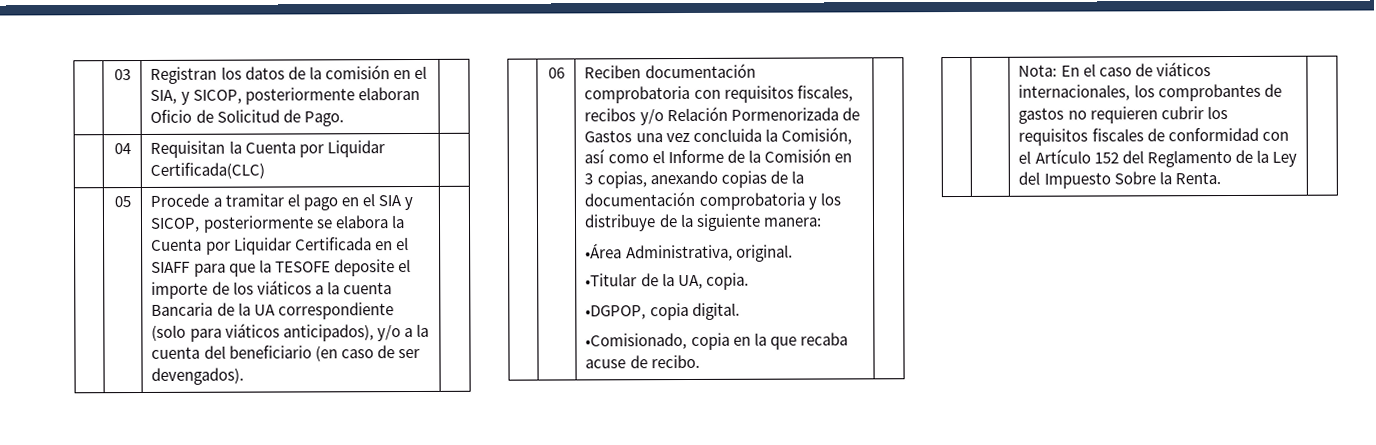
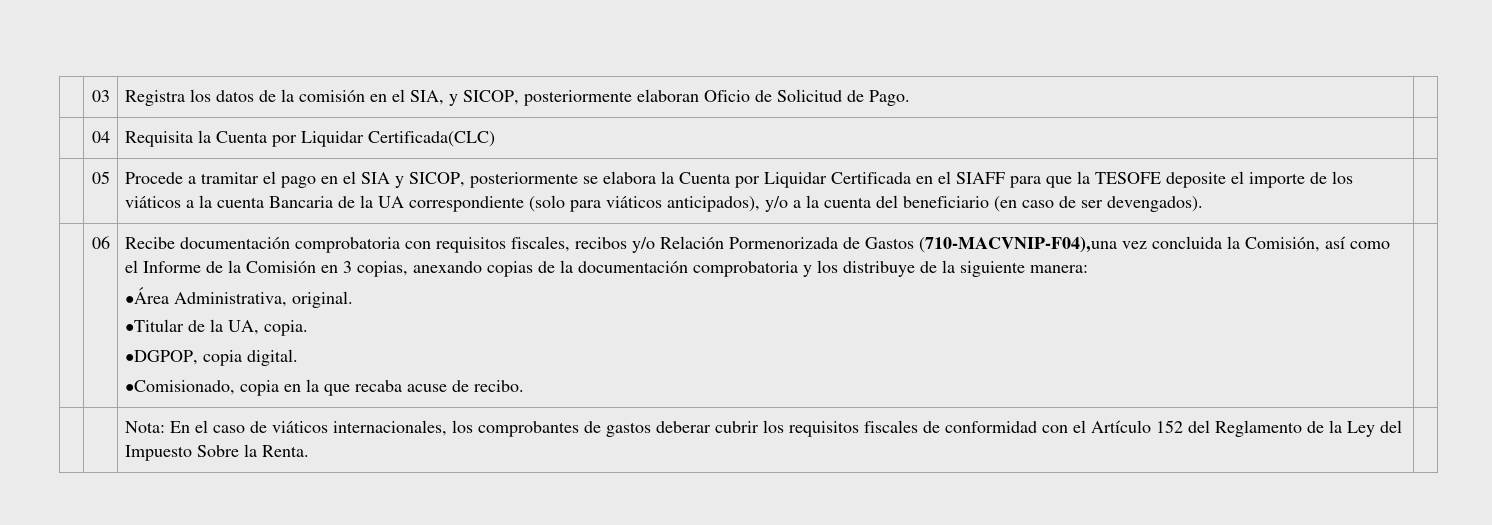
- | 03 | Registran los datos de la comisión en el SIA, y SICOP, posteriormente elaboran Oficio de Solicitud de Pago. |
+ | 03 | Registra los datos de la comisión en el SIA, y SICOP, posteriormente elaboran Oficio de Solicitud de Pago. |
- | 04 | Requisitan la Cuenta por Liquidar Certificada(CLC) |
+ | 04 | Requisita la Cuenta por Liquidar Certificada(CLC) |
- Reciben documentación comprobatoria con requisitos fiscales, recibos y/o Relación Pormenorizada de Gastos una vez concluida la Comisión, así como el Informe de la Comisión en 3 copias, anexando copias de la documentación comprobatoria y los distribuye de la siguiente manera:
+ Recibe documentación comprobatoria con requisitos fiscales, recibos y/o Relación Pormenorizada de Gastos (710-MACVNIP-F04),una vez concluida la Comisión, así como el Informe de la Comisión en 3 copias, anexando copias de la documentación comprobatoria y los distribuye de la siguiente manera:
- | | Nota: En el caso de viáticos internacionales, los comprobantes de gastos no requieren cubrir los requisitos fiscales de conformidad con el Artículo 152 del Reglamento de la Ley del Impuesto Sobre la Renta. |
+ | | Nota: En el caso de viáticos internacionales, los comprobantes de gastos deberar cubrir los requisitos fiscales de conformidad con el Artículo 152 del Reglamento de la Ley del Impuesto Sobre la Renta. |

